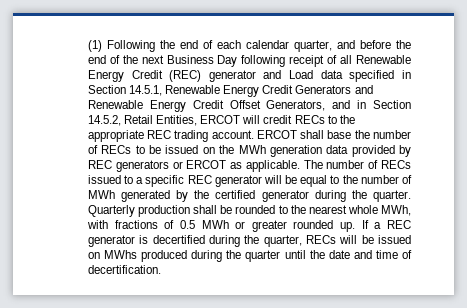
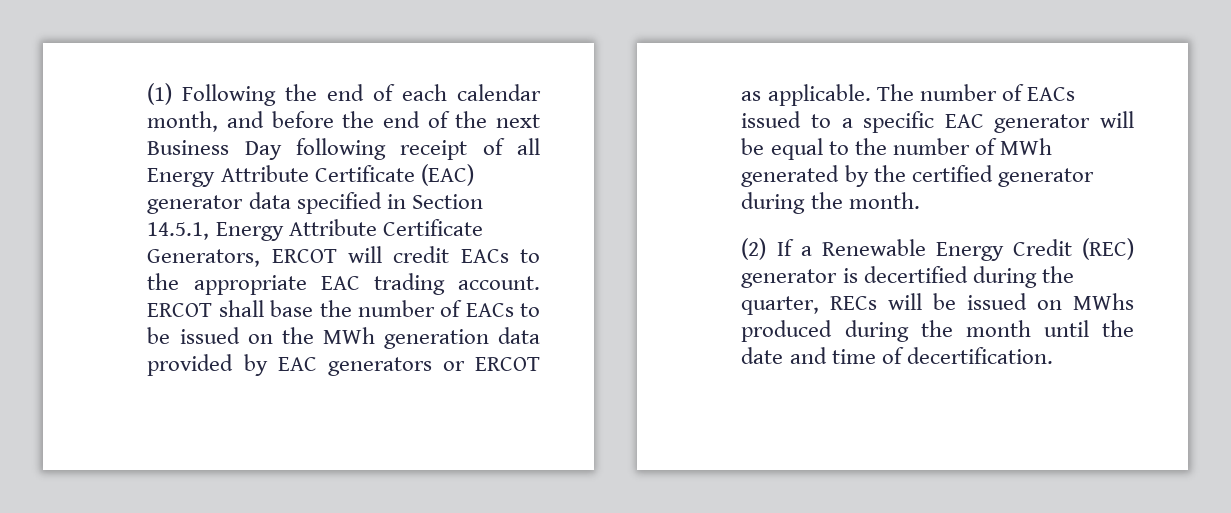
- (1) Following the end of each calendar quarter, and before the end of the next Business Day following receipt of all Renewable Energy Credit (REC) generator and Load data specified in Section 14.5.1, Renewable Energy Credit Generators and Renewable Energy Credit Offset Generators, and in Section 14.5.2, Retail Entities, ERCOT will credit RECs to the appropriate REC trading account.
+ (1) Following the end of each calendar month, and before the end of the next Business Day following receipt of all Energy Attribute Certificate (EAC) generator data specified in Section 14.5.1, Energy Attribute Certificate Generators, ERCOT will credit EACs to the appropriate EAC trading account.
- ERCOT shall base the number of RECs to be issued on the MWh generation data provided by REC generators or ERCOT as applicable.
+ ERCOT shall base the number of EACs to be issued on the MWh generation data provided by EAC generators or ERCOT as applicable.
- The number of RECs issued to a specific REC generator will be equal to the number of MWh generated by the certified generator during the quarter. Quarterly production shall be rounded to the nearest whole MWh, with fractions of 0.5 MWh or greater rounded up. If a REC generator is decertified during the quarter, RECs will be issued on MWhs produced during the quarter until the date and time of decertification.
+ The number of EACs issued to a specific EAC generator will be equal to the number of MWh generated by the certified generator during the month.
+ (2) If a Renewable Energy Credit (REC) generator is decertified during the quarter, RECs will be issued on MWhs produced during the month until the date and time of decertification.

